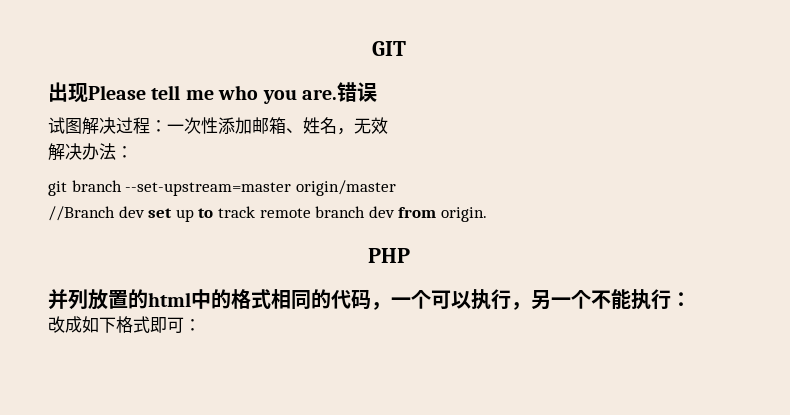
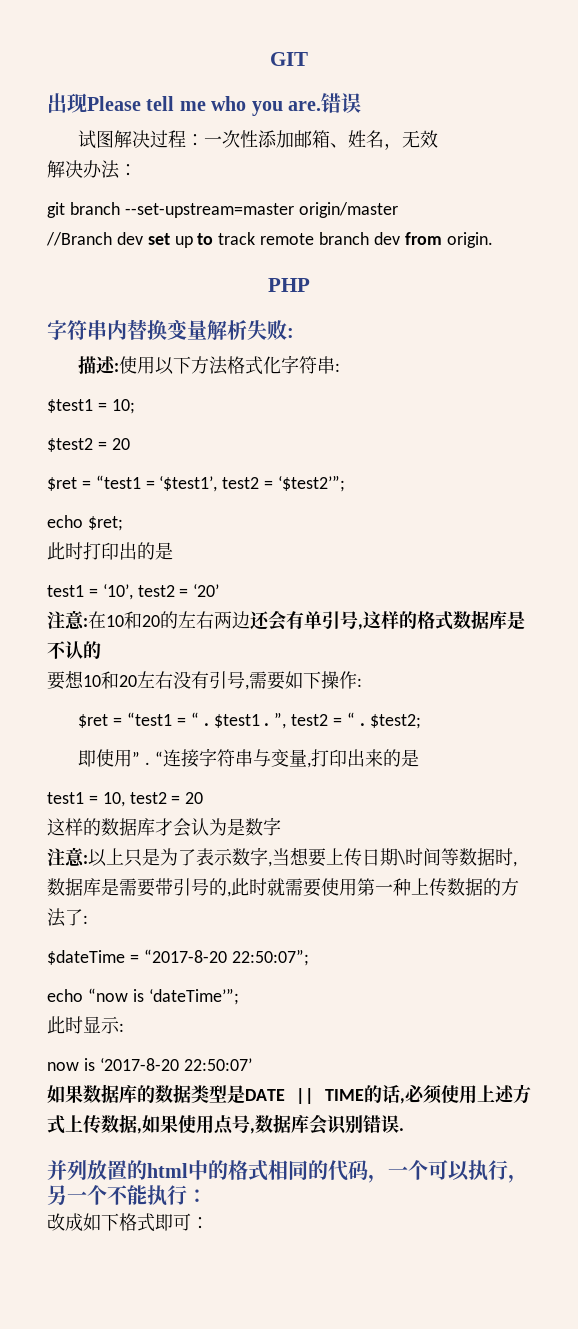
+ 字符串内替换变量解析失败:
+ 描述:使用以下方法格式化字符串:
+ $test1 = 10;
+ $test2 = 20
+ $ret = “test1 = ‘$test1’, test2 = ‘$test2’”;
+ echo $ret;
+ 此时打印出的是
+ test1 = ‘10’, test2 = ‘20’
+ 注意:在10和20的左右两边还会有单引号,这样的格式数据库是不认的
+ 要想10和20左右没有引号,需要如下操作:
+ $ret = “test1 = “ . $test1 . ”, test2 = “ . $test2;
+ 即使用” . “连接字符串与变量,打印出来的是
+ test1 = 10, test2 = 20
+ 这样的数据库才会认为是数字
+ 注意:以上只是为了表示数字,当想要上传日期\时间等数据时,数据库是需要带引号的,此时就需要使用第一种上传数据的方法了:
+ $dateTime = “2017-8-20 22:50:07”;
+ echo “now is ‘dateTime’”;
+ 此时显示:
+ now is ‘2017-8-20 22:50:07’
+ 如果数据库的数据类型是DATE || TIME的话,必须使用上述方式上传数据,如果使用点号,数据库会识别错误.

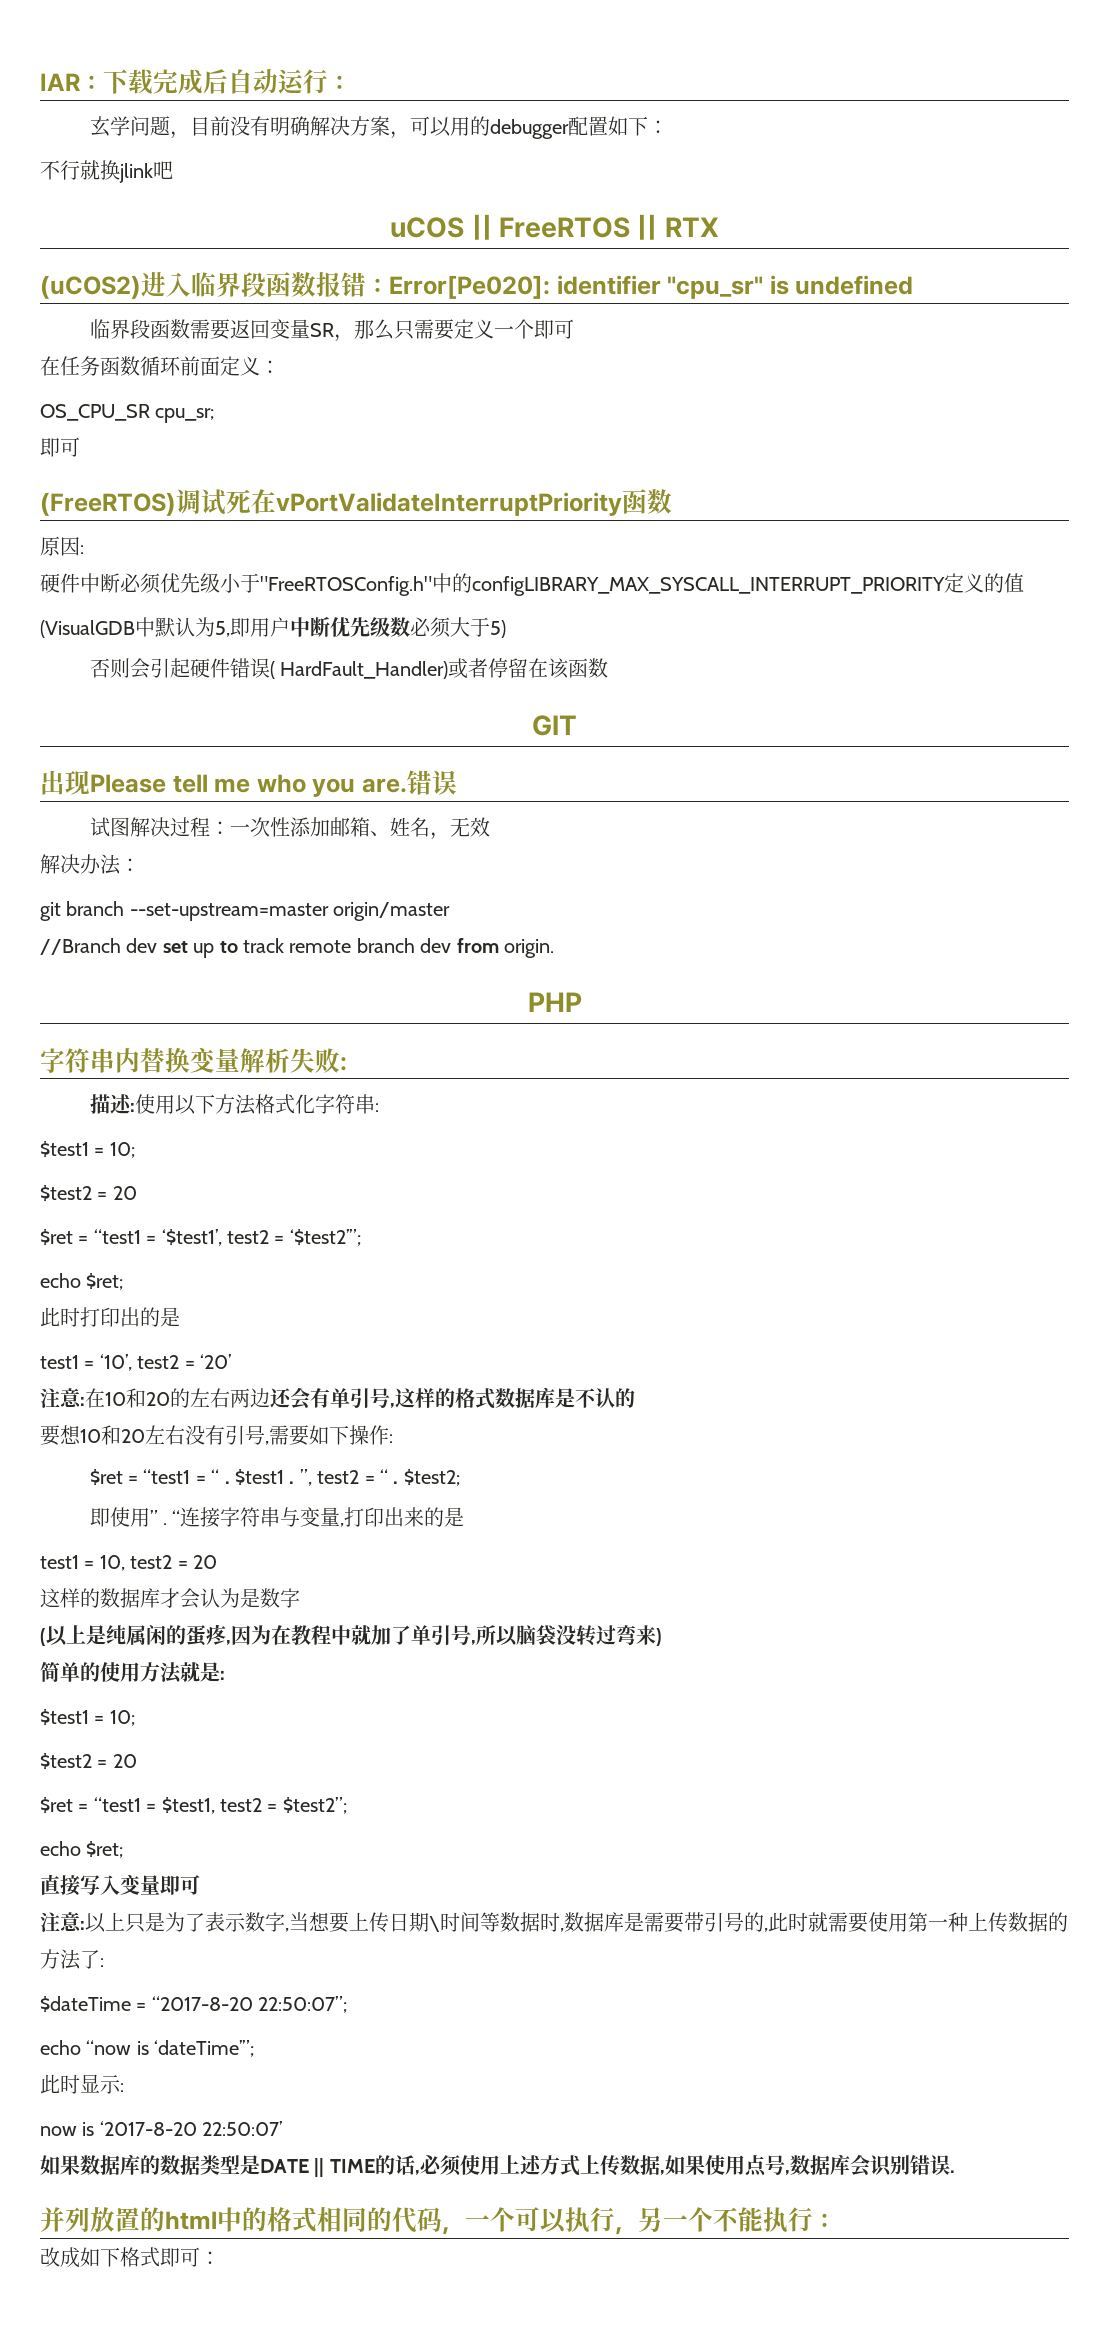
+ IAR：下载完成后自动运行：
+ 玄学问题，目前没有明确解决方案，可以用的debugger配置如下：
+ 不行就换jlink吧
+ uCOS || FreeRTOS || RTX
+ (uCOS2)进入临界段函数报错：Error[Pe020]: identifier "cpu_sr" is undefined
+ 临界段函数需要返回变量SR，那么只需要定义一个即可
+ 在任务函数循环前面定义：
+ OS_CPU_SR cpu_sr;
+ 即可
+ (FreeRTOS)调试死在vPortValidateInterruptPriority函数
+ 原因:
+ 硬件中断必须优先级小于"FreeRTOSConfig.h"中的configLIBRARY_MAX_SYSCALL_INTERRUPT_PRIORITY定义的值
+ (VisualGDB中默认为5,即用户中断优先级数必须大于5)
+ 否则会引起硬件错误( HardFault_Handler)或者停留在该函数
+ (以上是纯属闲的蛋疼,因为在教程中就加了单引号,所以脑袋没转过弯来)
+ 简单的使用方法就是:
+ $test1 = 10;
+ $test2 = 20
+ $ret = “test1 = $test1, test2 = $test2”;
+ echo $ret;
+ 直接写入变量即可

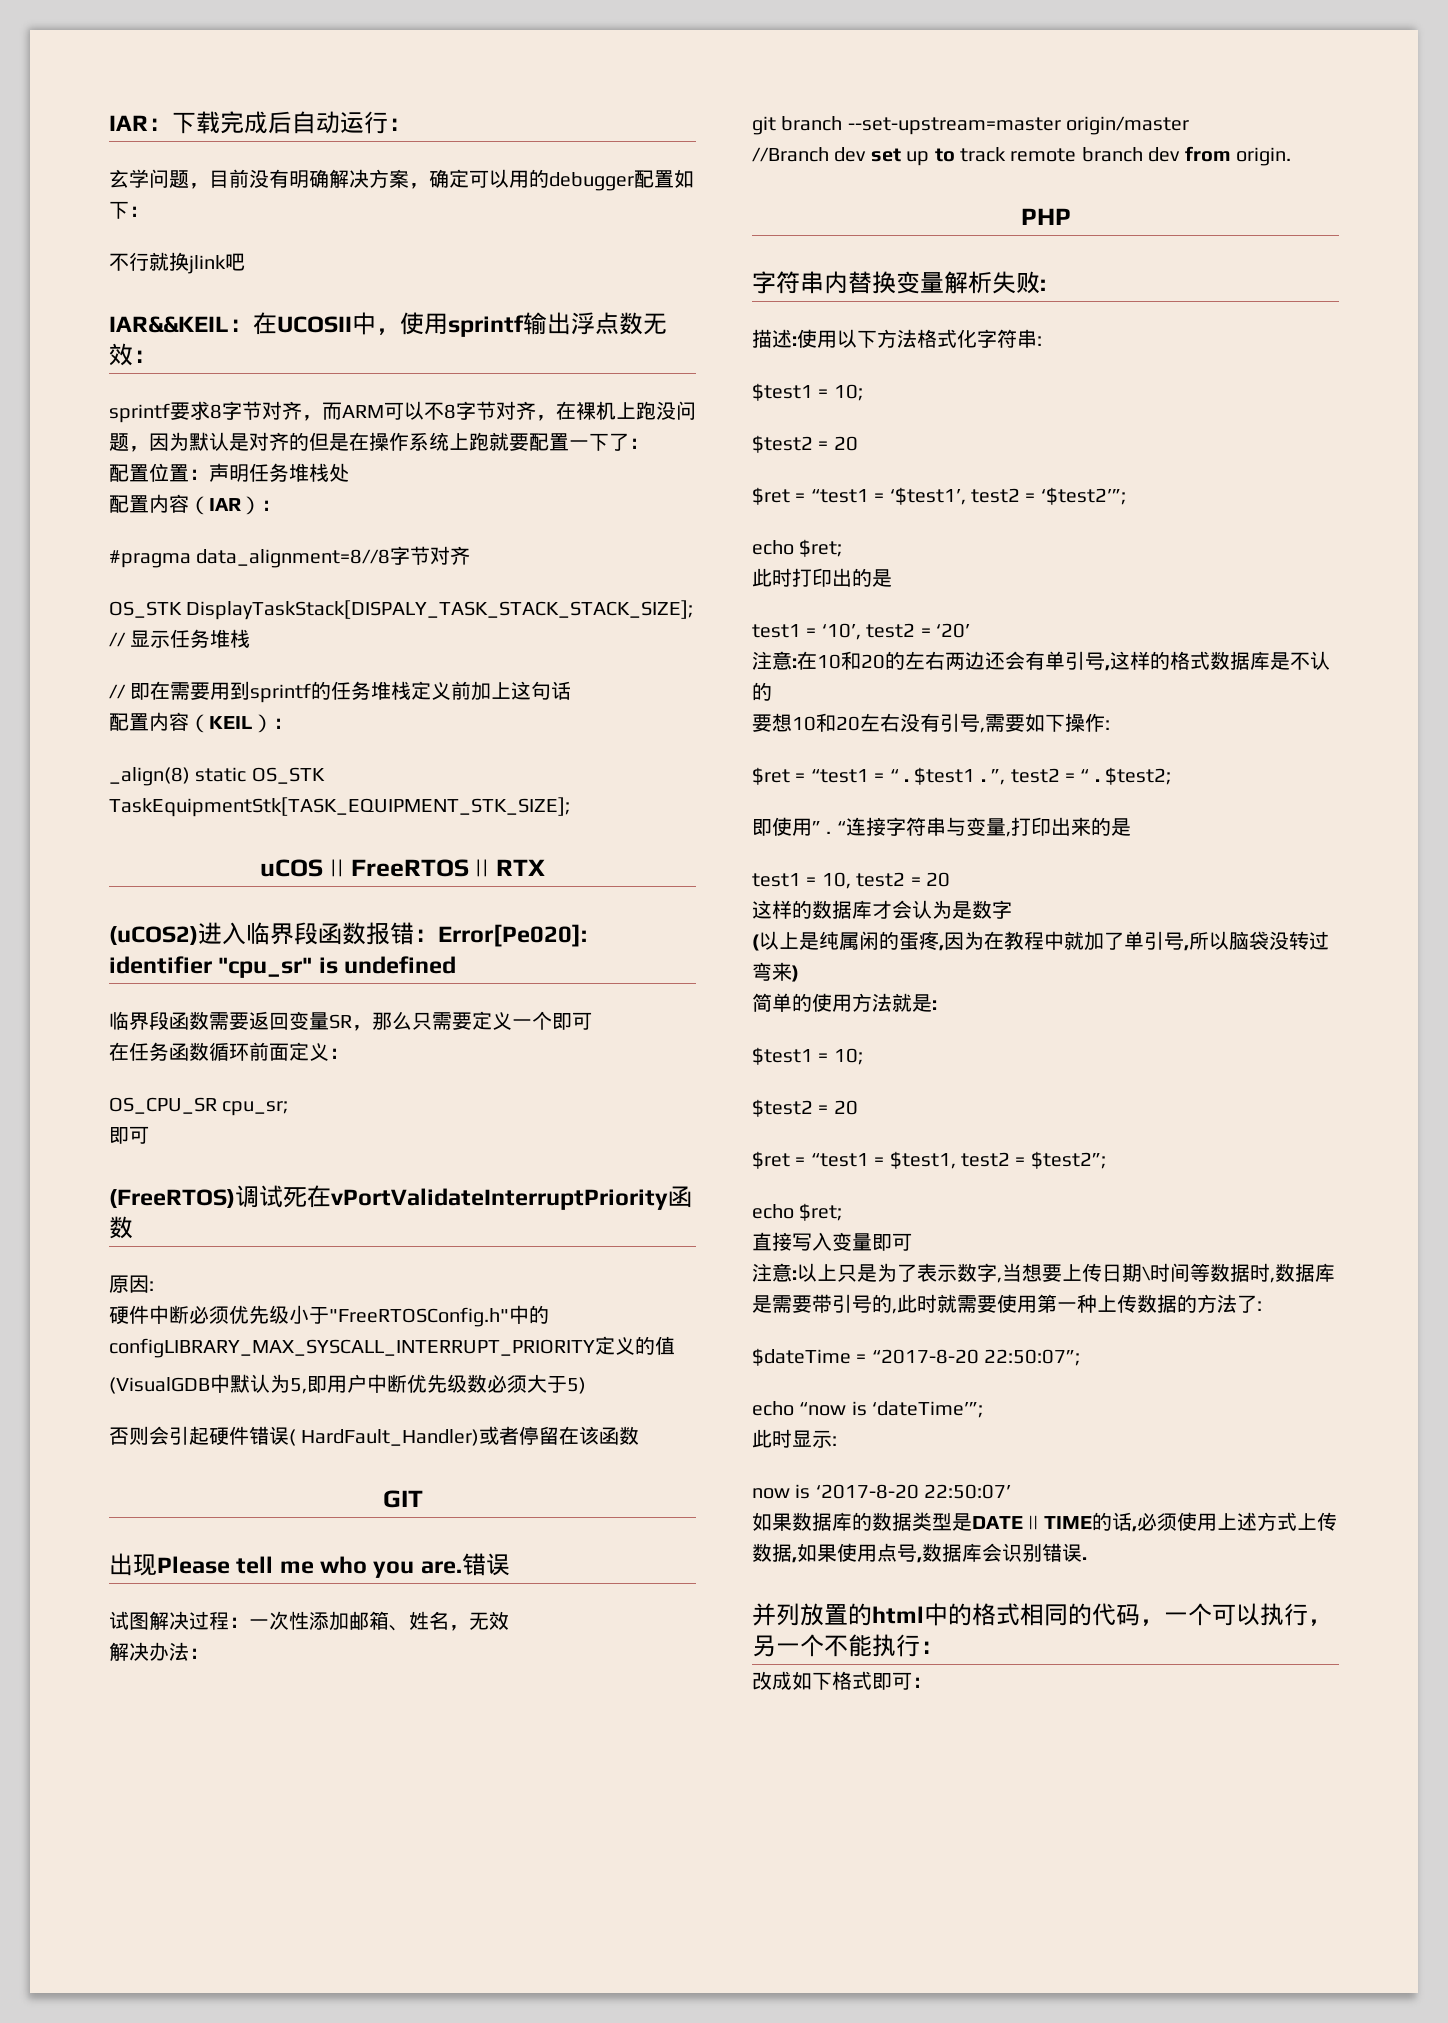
- 玄学问题，目前没有明确解决方案，可以用的debugger配置如下：
+ 玄学问题，目前没有明确解决方案，确定可以用的debugger配置如下：
+ IAR&&KEIL：在UCOSII中，使用sprintf输出浮点数无效：
+ sprintf要求8字节对齐，而ARM可以不8字节对齐，在裸机上跑没问题，因为默认是对齐的但是在操作系统上跑就要配置一下了：
+ 配置位置：声明任务堆栈处
+ 配置内容（IAR）：
+ #pragma data_alignment=8//8字节对齐
+ OS_STK DisplayTaskStack[DISPALY_TASK_STACK_STACK_SIZE]; // 显示任务堆栈
+ // 即在需要用到sprintf的任务堆栈定义前加上这句话
+ 配置内容（KEIL）：
+ _align(8) static OS_STK TaskEquipmentStk[TASK_EQUIPMENT_STK_SIZE];

